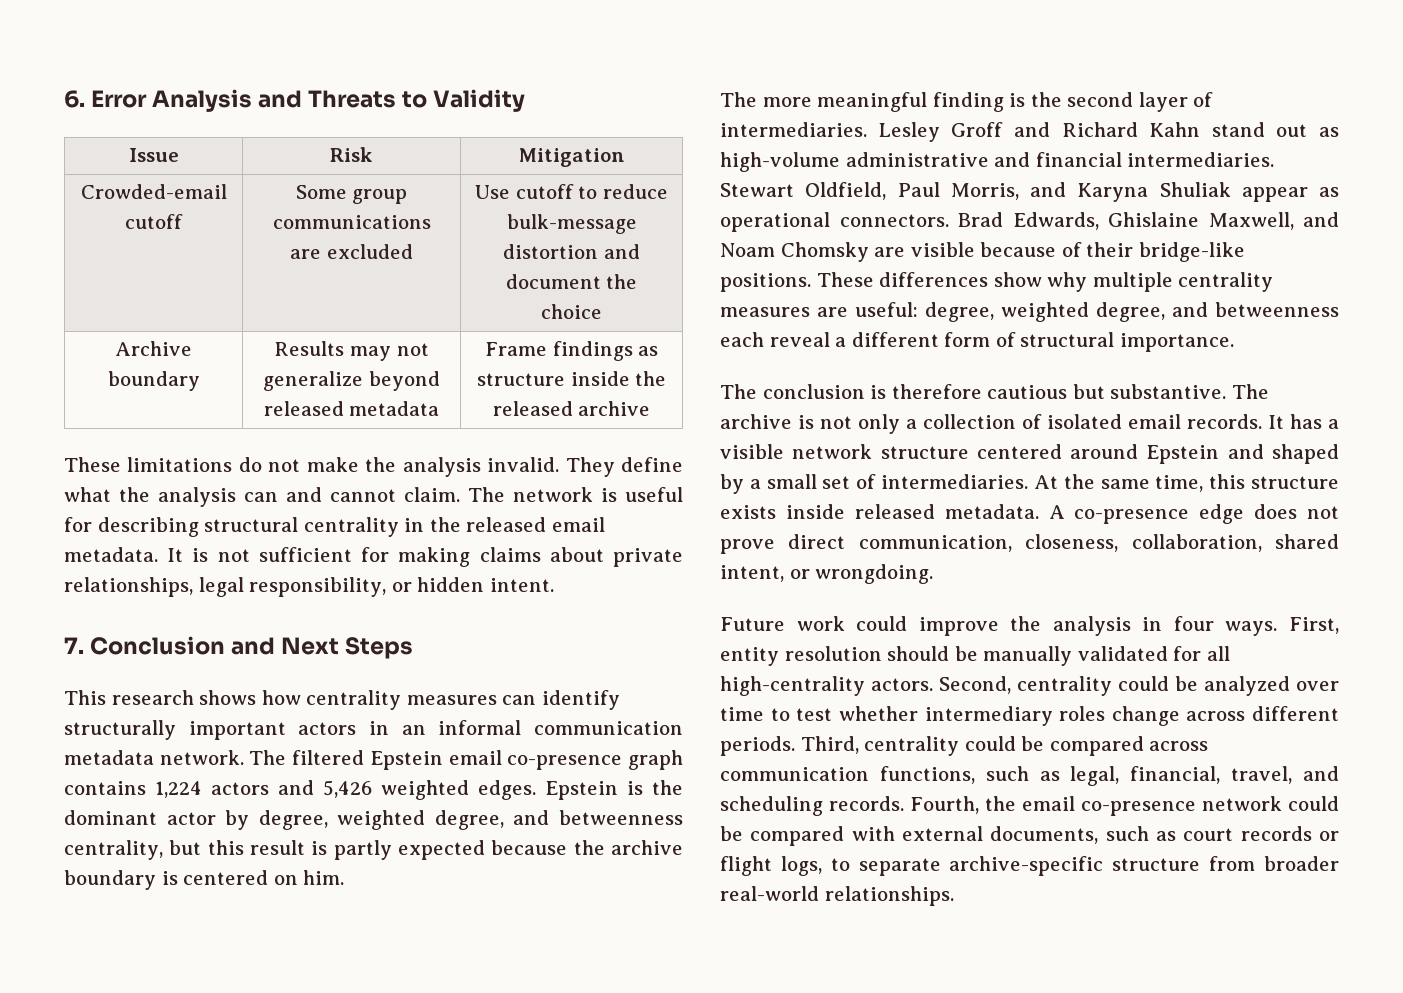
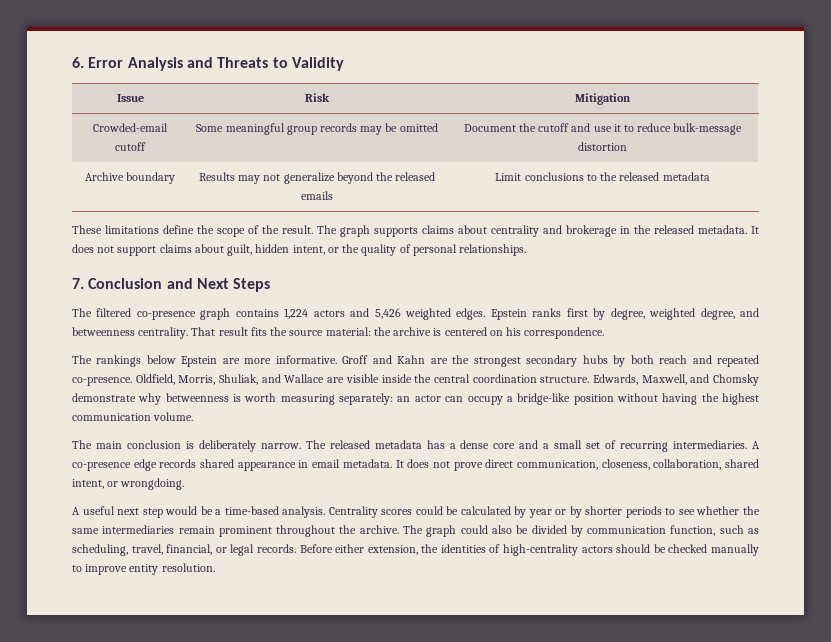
- Crowded-email cutoff | Some group communications are excluded | Use cutoff to reduce bulk-message distortion and document the choice
+ Crowded-email cutoff | Some meaningful group records may be omitted | Document the cutoff and use it to reduce bulk-message distortion
- Archive boundary | Results may not generalize beyond released metadata | Frame findings as structure inside the released archive
- These limitations do not make the analysis invalid. They define what the analysis can and cannot claim. The network is useful for describing structural centrality in the released email metadata. It is not sufficient for making claims about private relationships, legal responsibility, or hidden intent.
+ Archive boundary | Results may not generalize beyond the released emails | Limit conclusions to the released metadata
+ These limitations define the scope of the result. The graph supports claims about centrality and brokerage in the released metadata. It does not support claims about guilt, hidden intent, or the quality of personal relationships.
- This research shows how centrality measures can identify structurally important actors in an informal communication metadata network. The filtered Epstein email co-presence graph contains 1,224 actors and 5,426 weighted edges.
+ The filtered co-presence graph contains 1,224 actors and 5,426 weighted edges.
- Epstein is the dominant actor by degree, weighted degree, and betweenness centrality, but this result is partly expected because the archive boundary is centered on him.
- The more meaningful finding is the second layer of intermediaries. Lesley Groff and Richard Kahn stand out as high-volume administrative and financial intermediaries. Stewart Oldfield, Paul Morris, and Karyna Shuliak appear as operational connectors. Brad Edwards, Ghislaine Maxwell, and Noam Chomsky are visible because of their bridge-like positions. These differences show why multiple centrality measures are useful: degree, weighted degree, and betweenness each reveal a different form of structural importance.
- The conclusion is therefore cautious but substantive. The archive is not only a collection of isolated email records. It has a visible network structure centered around Epstein and shaped by a small set of intermediaries. At the same time, this structure exists inside released metadata. A co-presence edge does not prove direct communication, closeness, collaboration, shared intent, or wrongdoing.
+ Epstein ranks first by degree, weighted degree, and betweenness centrality. That result fits the source material: the archive is centered on his correspondence.
+ The rankings below Epstein are more informative. Groff and Kahn are the strongest secondary hubs by both reach and repeated co-presence. Oldfield, Morris, Shuliak, and Wallace are visible inside the central coordination structure. Edwards, Maxwell, and Chomsky demonstrate why betweenness is worth measuring separately: an actor can occupy a bridge-like position without having the highest communication volume.
+ The main conclusion is deliberately narrow. The released metadata has a dense core and a small set of recurring intermediaries. A co-presence edge records shared appearance in email metadata. It does not prove direct communication, closeness, collaboration, shared intent, or wrongdoing.
- Future work could improve the analysis in four ways. First, entity resolution should be manually validated for all high-centrality actors. Second, centrality could be analyzed over time to test whether intermediary roles change across different periods. Third, centrality could be compared across communication functions, such as legal, financial, travel, and scheduling records. Fourth, the email co-presence network could be compared with external documents, such as court records or flight logs, to separate archive-specific structure from broader real-world relationships.
+ A useful next step would be a time-based analysis. Centrality scores could be calculated by year or by shorter periods to see whether the same intermediaries remain prominent throughout the archive. The graph could also be divided by communication function, such as scheduling, travel, financial, or legal records. Before either extension, the identities of high-centrality actors should be checked manually to improve entity resolution.

